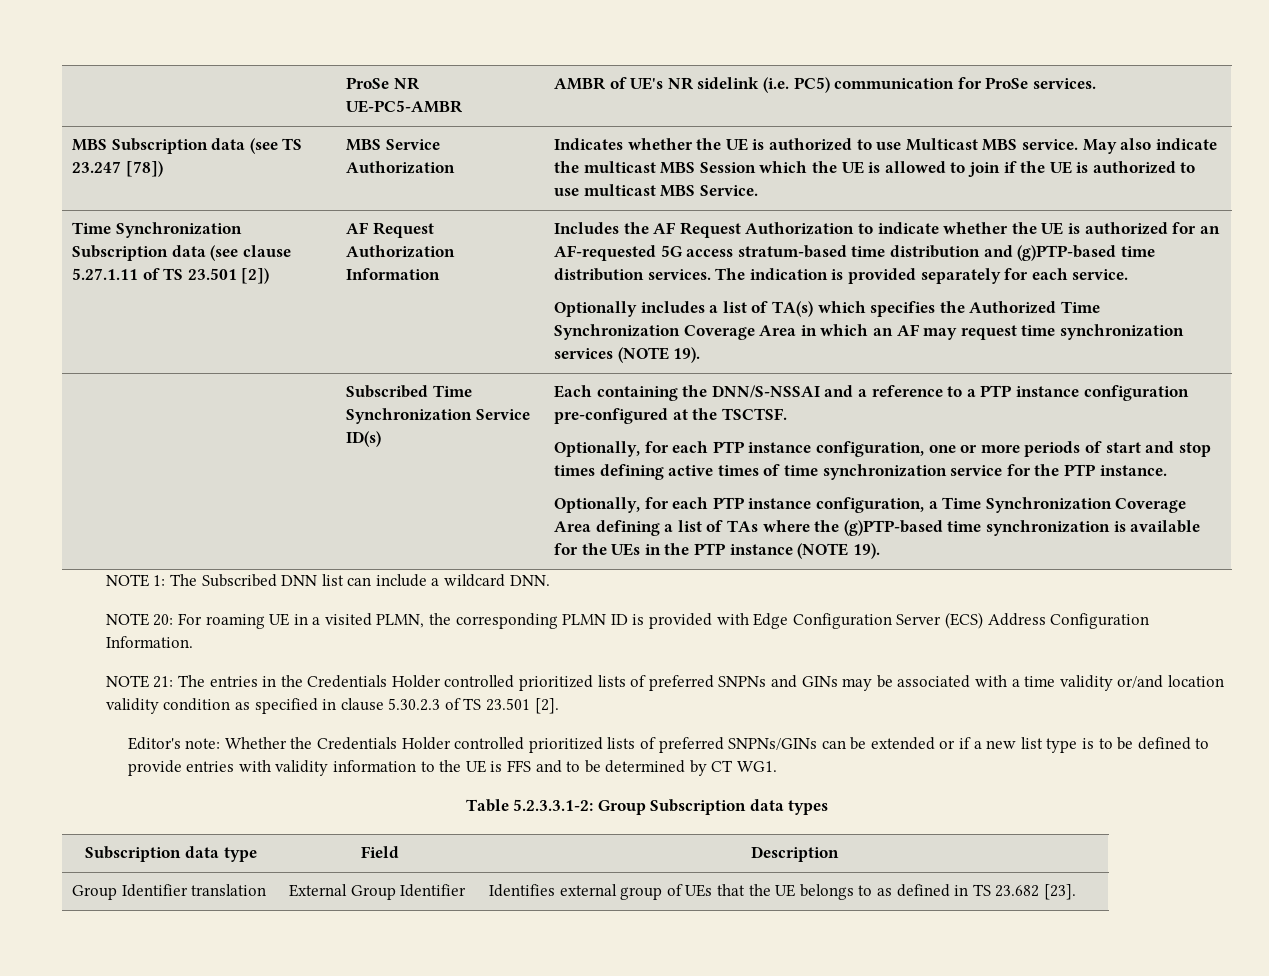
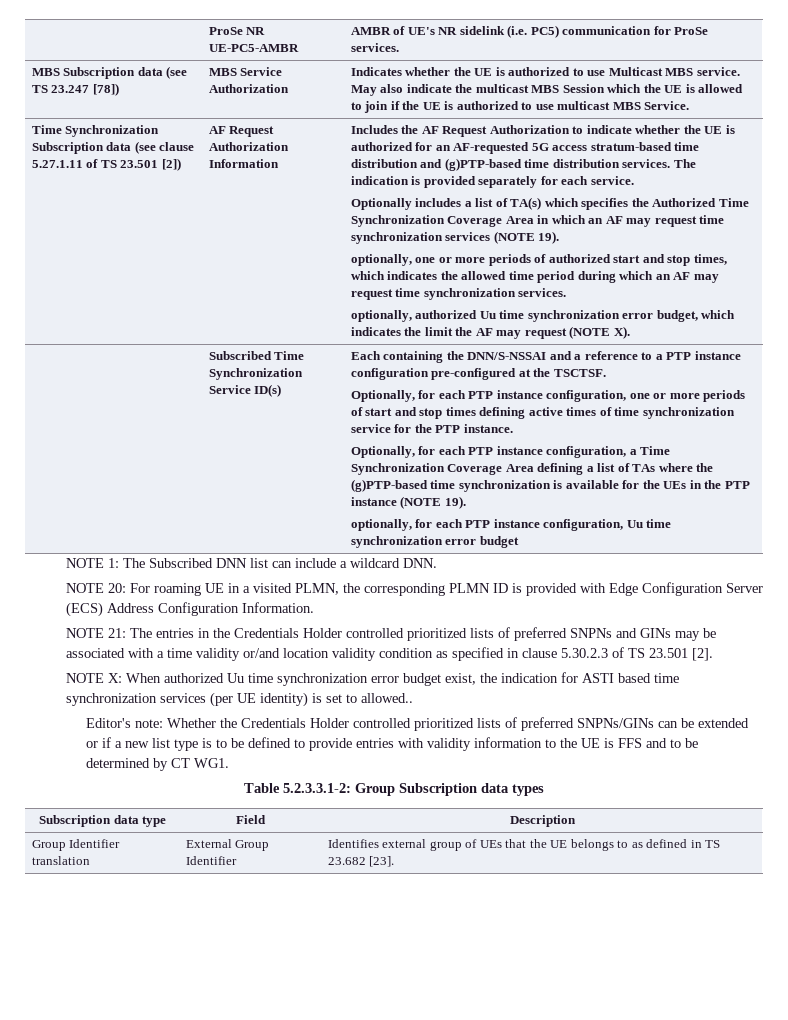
+ optionally, one or more periods of authorized start and stop times, which indicates the allowed time period during which an AF may request time synchronization services.
+ optionally, authorized Uu time synchronization error budget, which indicates the limit the AF may request (NOTE X).
+ optionally, for each PTP instance configuration, Uu time synchronization error budget
+ NOTE X: When authorized Uu time synchronization error budget exist, the indication for ASTI based time synchronization services (per UE identity) is set to allowed..

